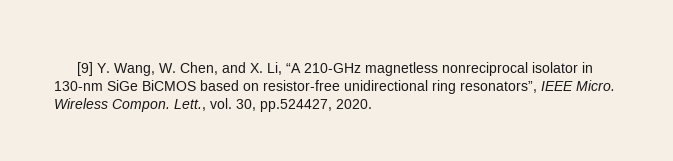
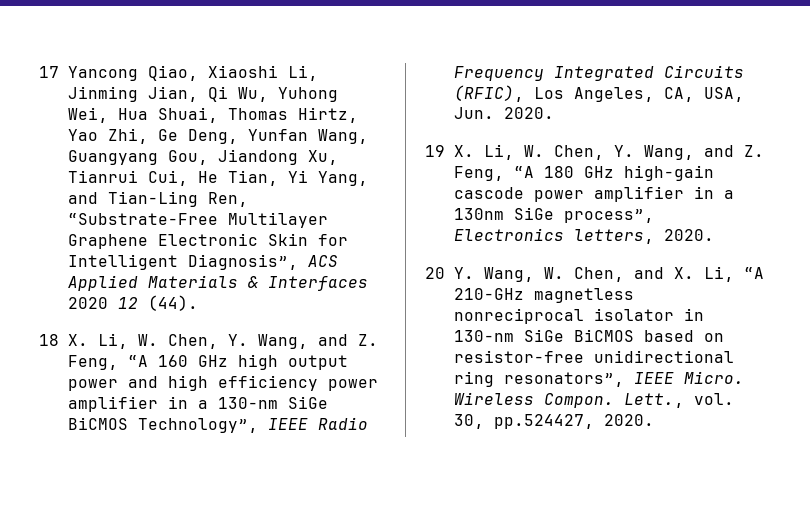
- [9] Y. Wang, W. Chen, and X. Li, “A 210-GHz magnetless nonreciprocal isolator in 130-nm SiGe BiCMOS based on resistor-free unidirectional ring resonators”, IEEE Micro.
+ 17 Yancong Qiao, Xiaoshi Li, Jinming Jian, Qi Wu, Yuhong Wei, Hua Shuai, Thomas Hirtz, Yao Zhi, Ge Deng, Yunfan Wang, Guangyang Gou, Jiandong Xu, Tianrui Cui, He Tian, Yi Yang, and Tian-Ling Ren, “Substrate-Free Multilayer Graphene Electronic Skin for Intelligent Diagnosis”, ACS Applied Materials & Interfaces 2020 12 (44).
+ 18 X. Li, W. Chen, Y. Wang, and Z. Feng, “A 160 GHz high output power and high efficiency power amplifier in a 130-nm SiGe BiCMOS Technology”, IEEE Radio Frequency Integrated Circuits (RFIC), Los Angeles, CA, USA, Jun. 2020.
+ 19 X. Li, W. Chen, Y. Wang, and Z. Feng, “A 180 GHz high-gain cascode power amplifier in a 130nm SiGe process”, Electronics letters, 2020.
+ 20 Y. Wang, W. Chen, and X. Li, “A 210-GHz magnetless nonreciprocal isolator in 130-nm SiGe BiCMOS based on resistor-free unidirectional ring resonators”, IEEE Micro.

